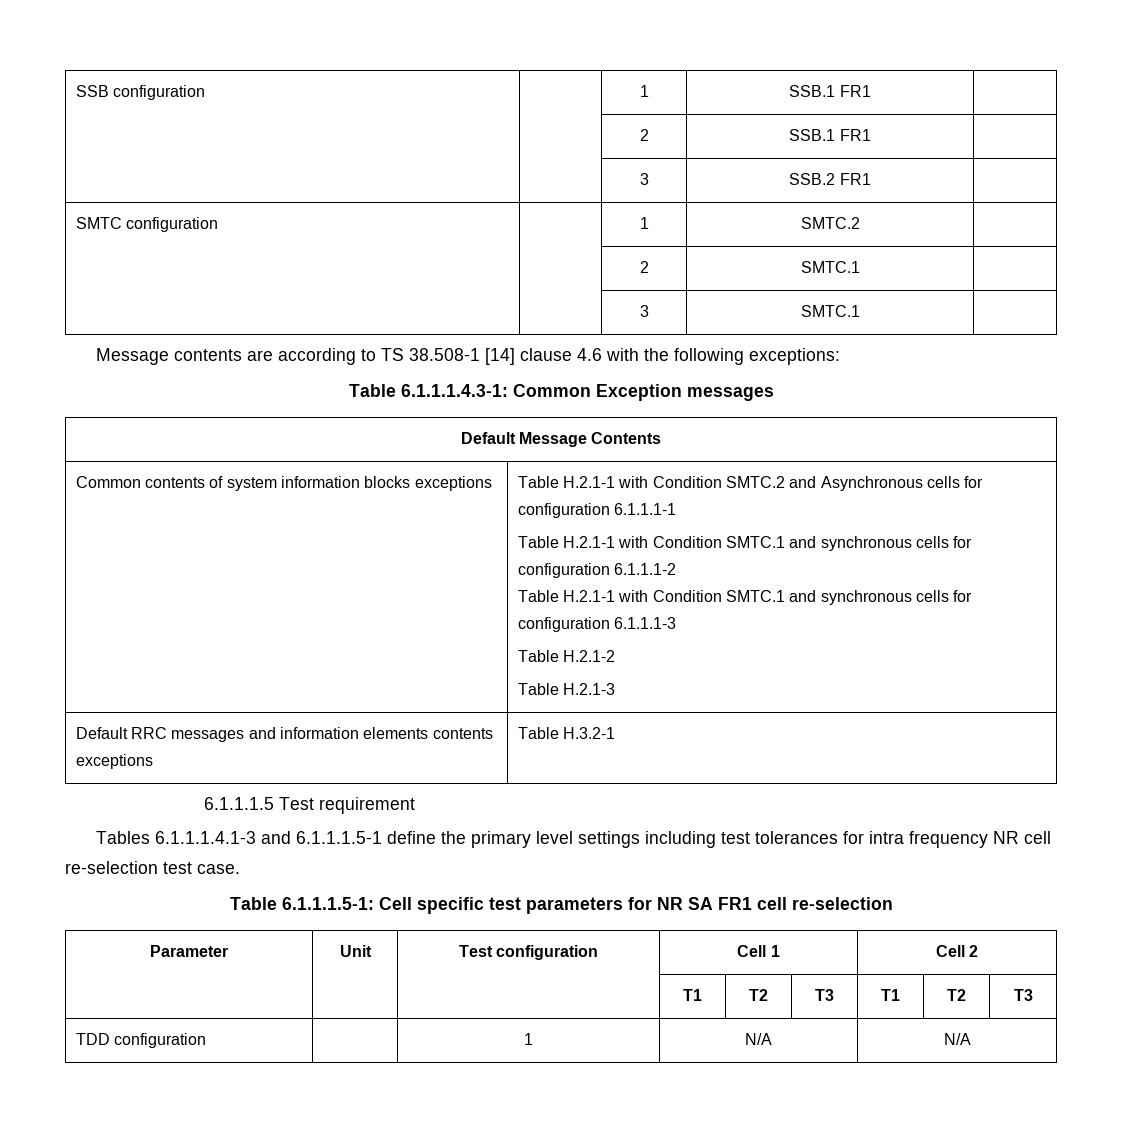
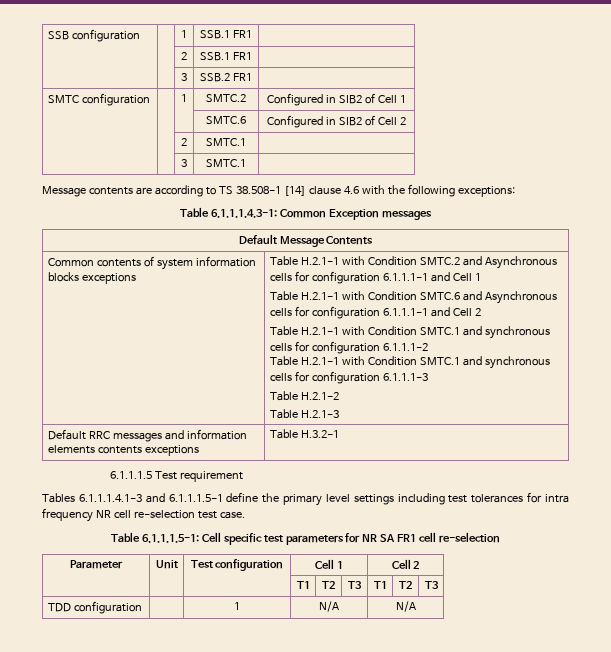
- SMTC configuration | | 1 | SMTC.2 |
+ SMTC configuration | | 1 | SMTC.2 | Configured in SIB2 of Cell 1
+ | | | SMTC.6 | Configured in SIB2 of Cell 2
- Table H.2.1-1 with Condition SMTC.2 and Asynchronous cells for configuration 6.1.1.1-1
+ Table H.2.1-1 with Condition SMTC.2 and Asynchronous cells for configuration 6.1.1.1-1 and Cell 1
+ Table H.2.1-1 with Condition SMTC.6 and Asynchronous cells for configuration 6.1.1.1-1 and Cell 2

